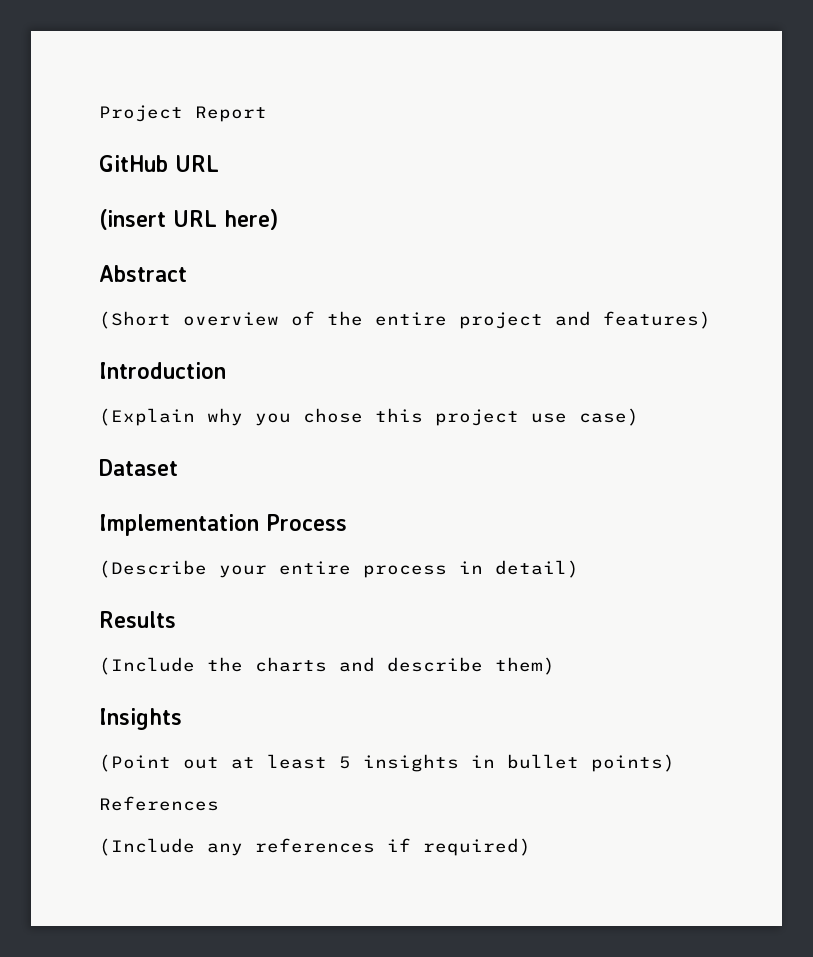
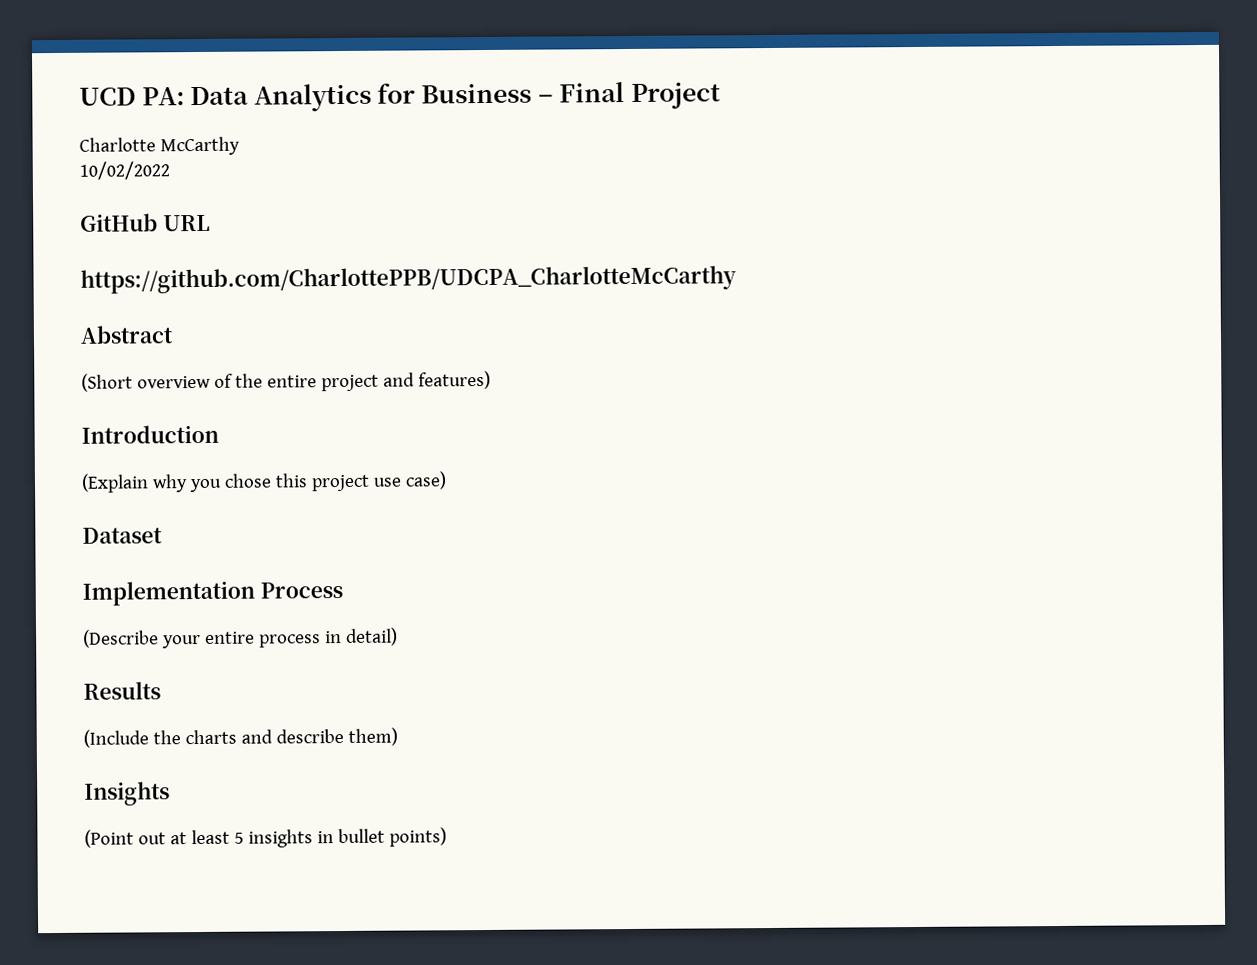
- Project Report
+ UCD PA: Data Analytics for Business – Final Project
+ Charlotte McCarthy
+ 10/02/2022
- (insert URL here)
+ https://github.com/CharlottePPB/UDCPA_CharlotteMcCarthy
- References
- (Include any references if required)

